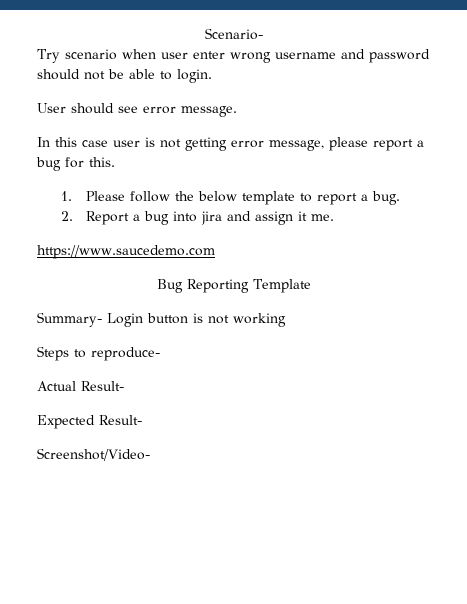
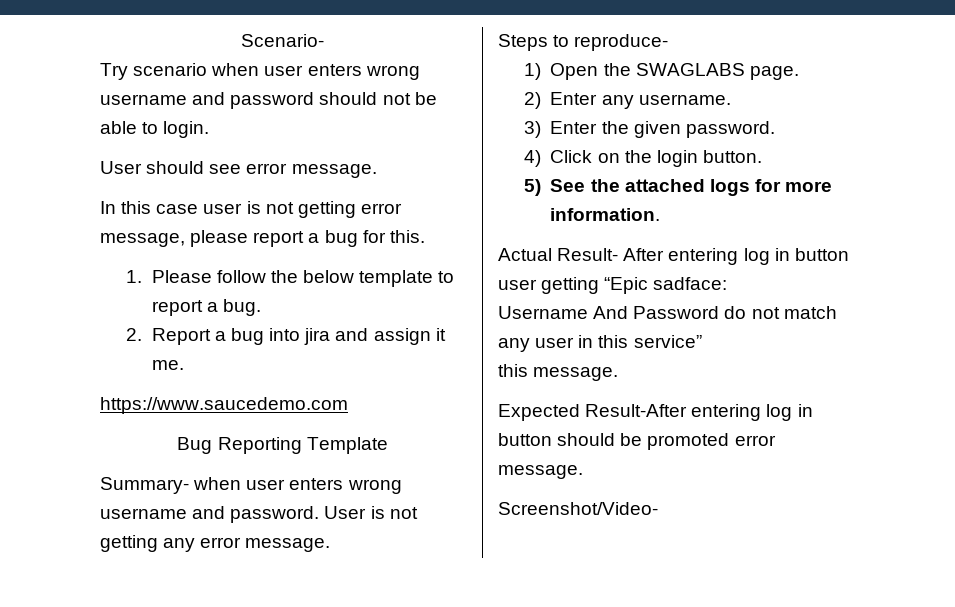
- Try scenario when user enter wrong username and password should not be able to login.
+ Try scenario when user enters wrong username and password should not be able to login.
- Summary- Login button is not working
+ Summary- when user enters wrong username and password. User is not getting any error message.
  Steps to reproduce-
- Actual Result-
- Expected Result-
+ 1) Open the SWAGLABS page.
+ 2) Enter any username.
+ 3) Enter the given password.
+ 4) Click on the login button.
+ 5) See the attached logs for more information.
+ Actual Result- After entering log in button user getting “Epic sadface:
+ Username And Password do not match any user in this service”
+ this message.
+ Expected Result-After entering log in button should be promoted error message.

